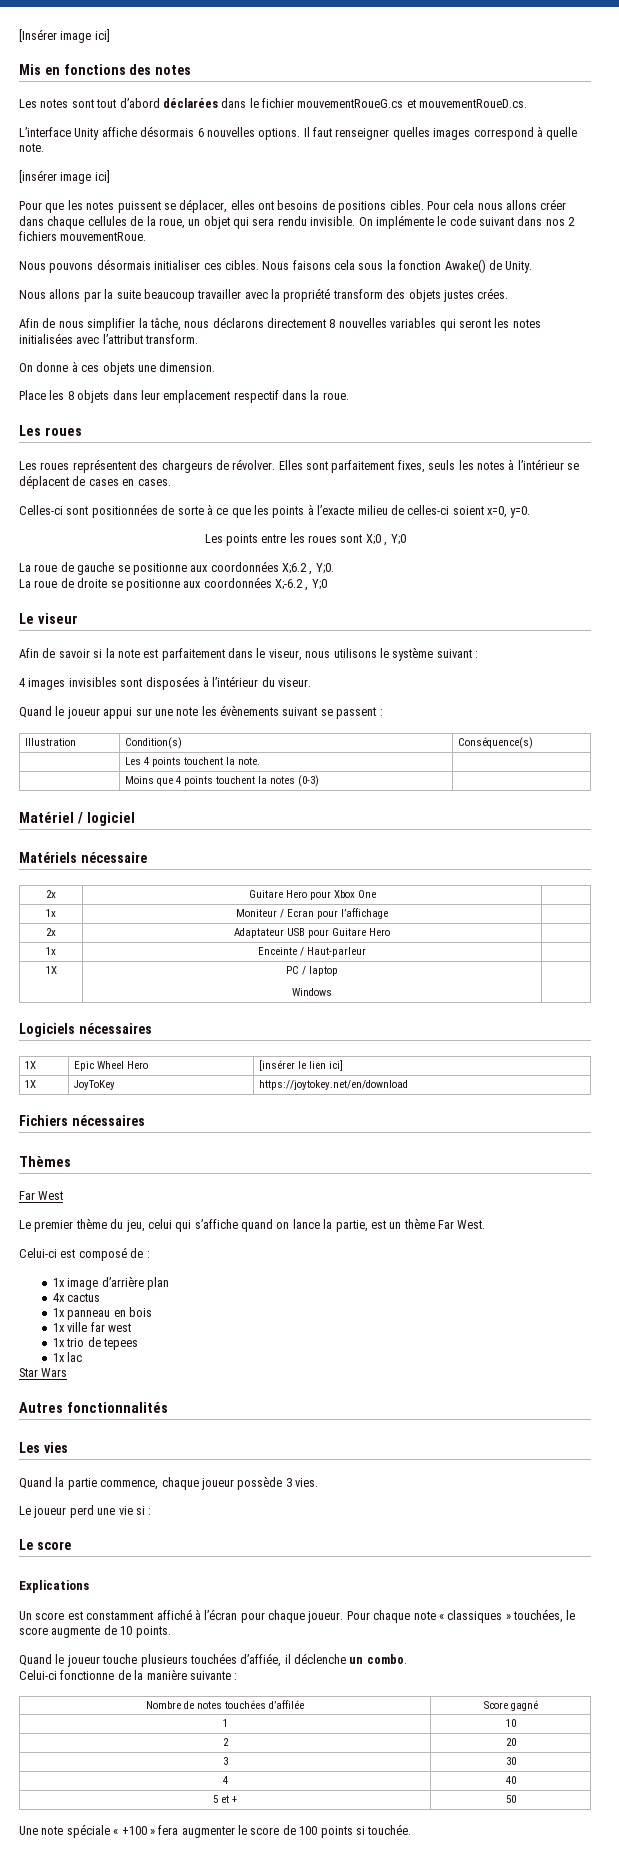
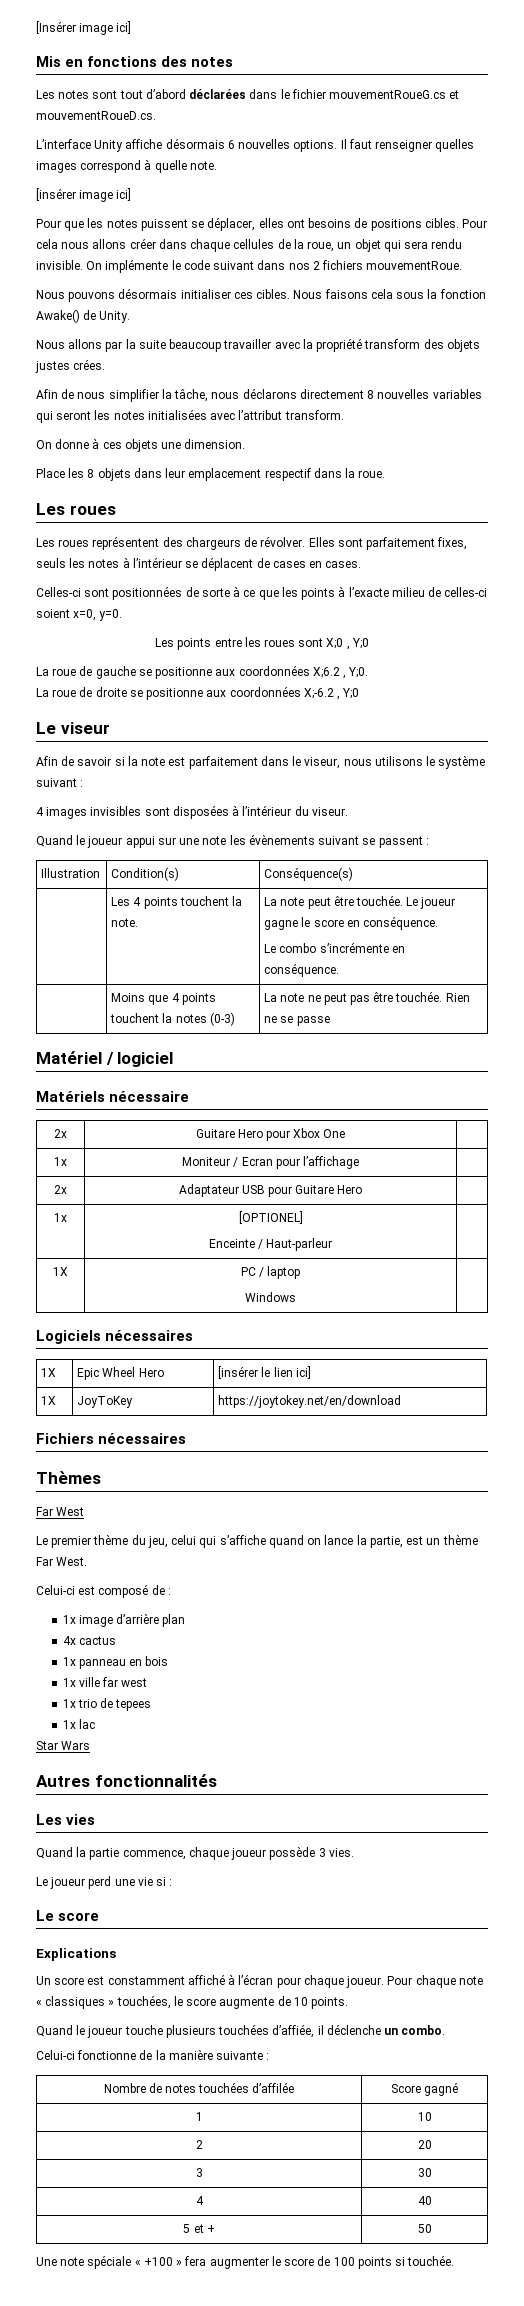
- | Les 4 points touchent la note. |
+ | Les 4 points touchent la note. | La note peut être touchée. Le joueur gagne le score en conséquence.
+ Le combo s’incrémente en conséquence.
- | Moins que 4 points touchent la notes (0-3) |
+ | Moins que 4 points touchent la notes (0-3) | La note ne peut pas être touchée. Rien ne se passe
- 1x | Enceinte / Haut-parleur |
+ 1x | [OPTIONEL]
+ Enceinte / Haut-parleur |

